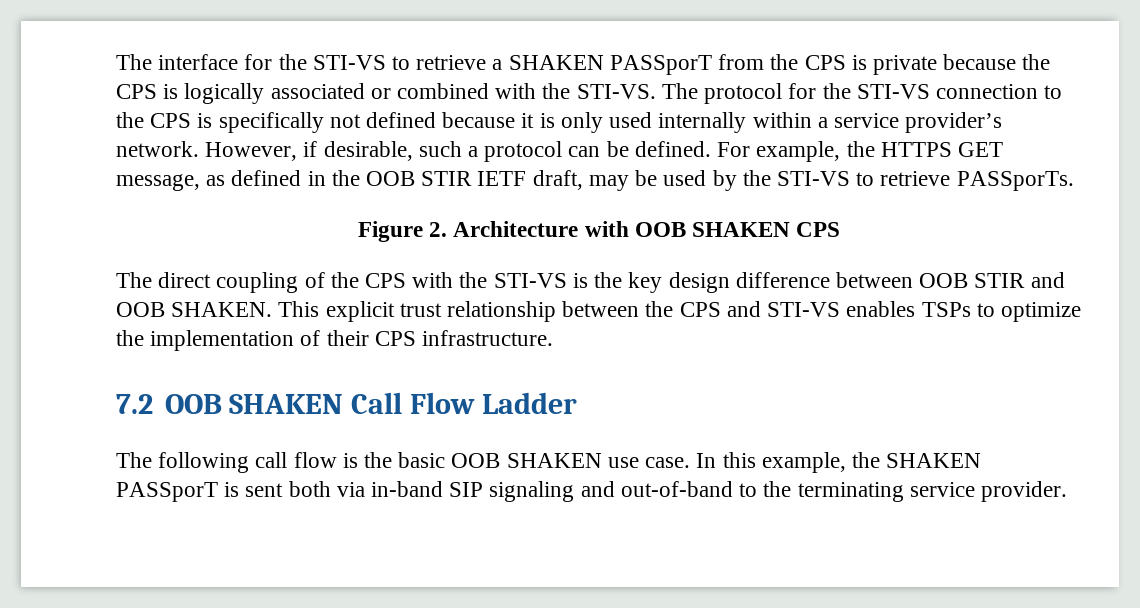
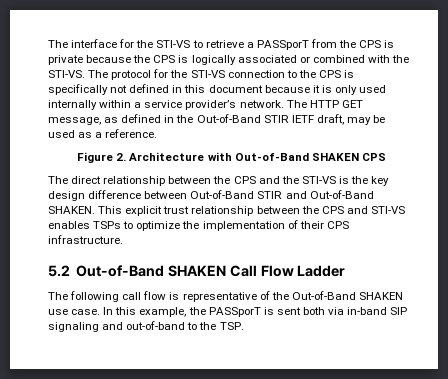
- The interface for the STI-VS to retrieve a SHAKEN PASSporT from the CPS is private because the CPS is logically associated or combined with the STI-VS.
+ The interface for the STI-VS to retrieve a PASSporT from the CPS is private because the CPS is logically associated or combined with the STI-VS.
- The protocol for the STI-VS connection to the CPS is specifically not defined because it is only used internally within a service provider’s network.
+ The protocol for the STI-VS connection to the CPS is specifically not defined in this document because it is only used internally within a service provider’s network.
- However, if desirable, such a protocol can be defined. For example, the HTTPS GET message, as defined in the OOB STIR IETF draft, may be used by the STI-VS to retrieve PASSporTs.
+ The HTTP GET message, as defined in the Out-of-Band STIR IETF draft, may be used as a reference.
- Figure 2. Architecture with OOB SHAKEN CPS
+ Figure 2. Architecture with Out-of-Band SHAKEN CPS
- The direct coupling of the CPS with the STI-VS is the key design difference between OOB STIR and OOB SHAKEN.
+ The direct relationship between the CPS and the STI-VS is the key design difference between Out-of-Band STIR and Out-of-Band SHAKEN.
- 7.2 OOB SHAKEN Call Flow Ladder
+ 5.2 Out-of-Band SHAKEN Call Flow Ladder
- The following call flow is the basic OOB SHAKEN use case.
+ The following call flow is representative of the Out-of-Band SHAKEN use case.
- In this example, the SHAKEN PASSporT is sent both via in-band SIP signaling and out-of-band to the terminating service provider.
+ In this example, the PASSporT is sent both via in-band SIP signaling and out-of-band to the TSP.

